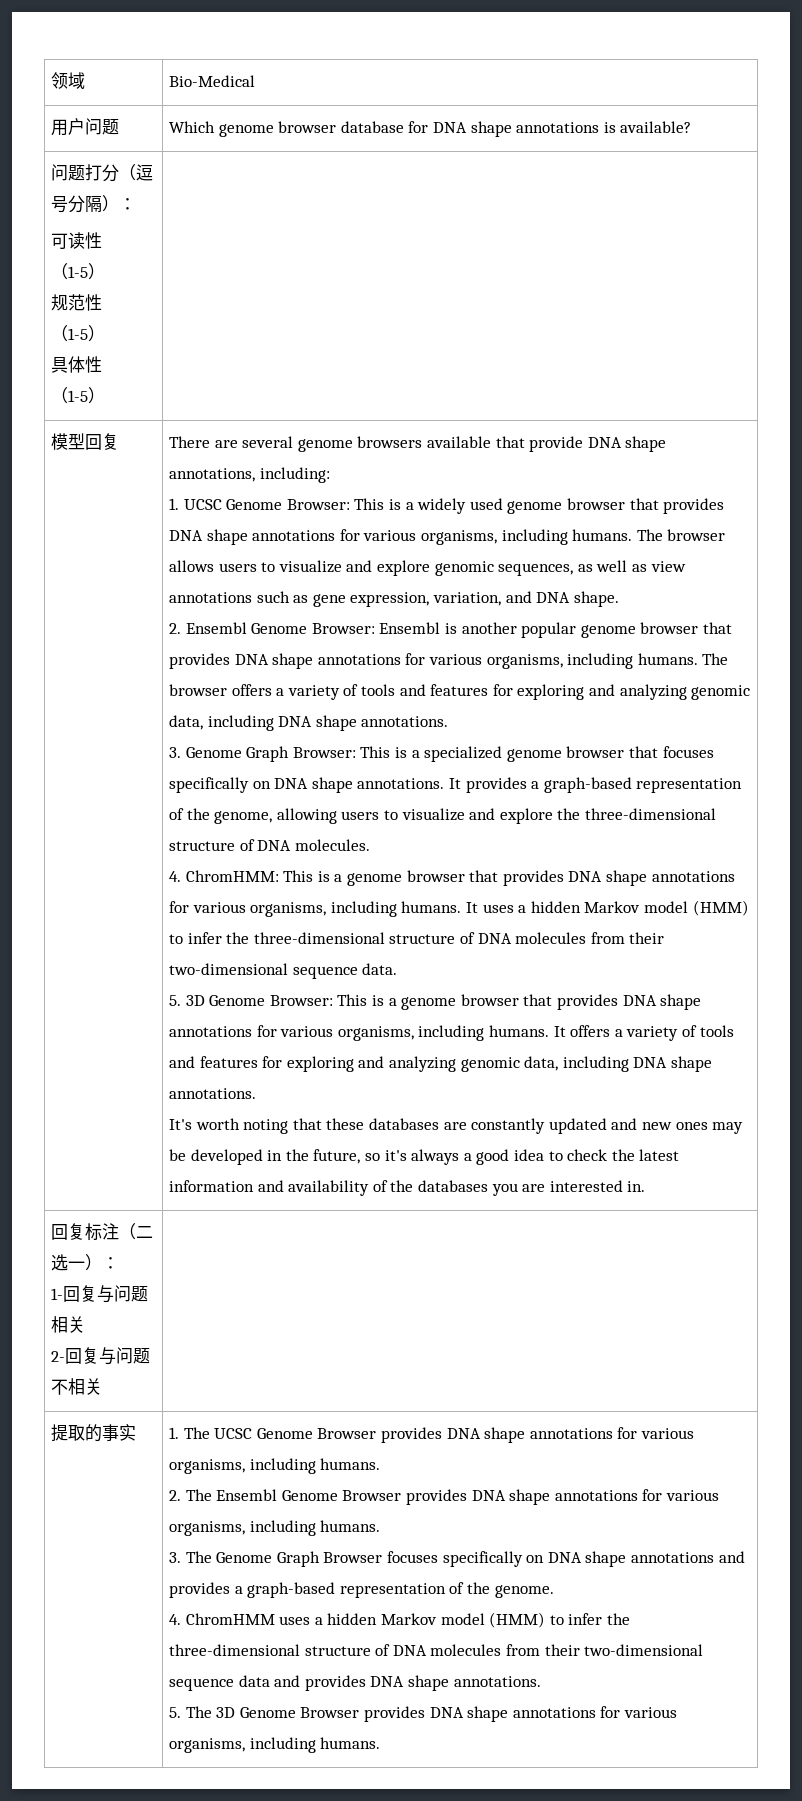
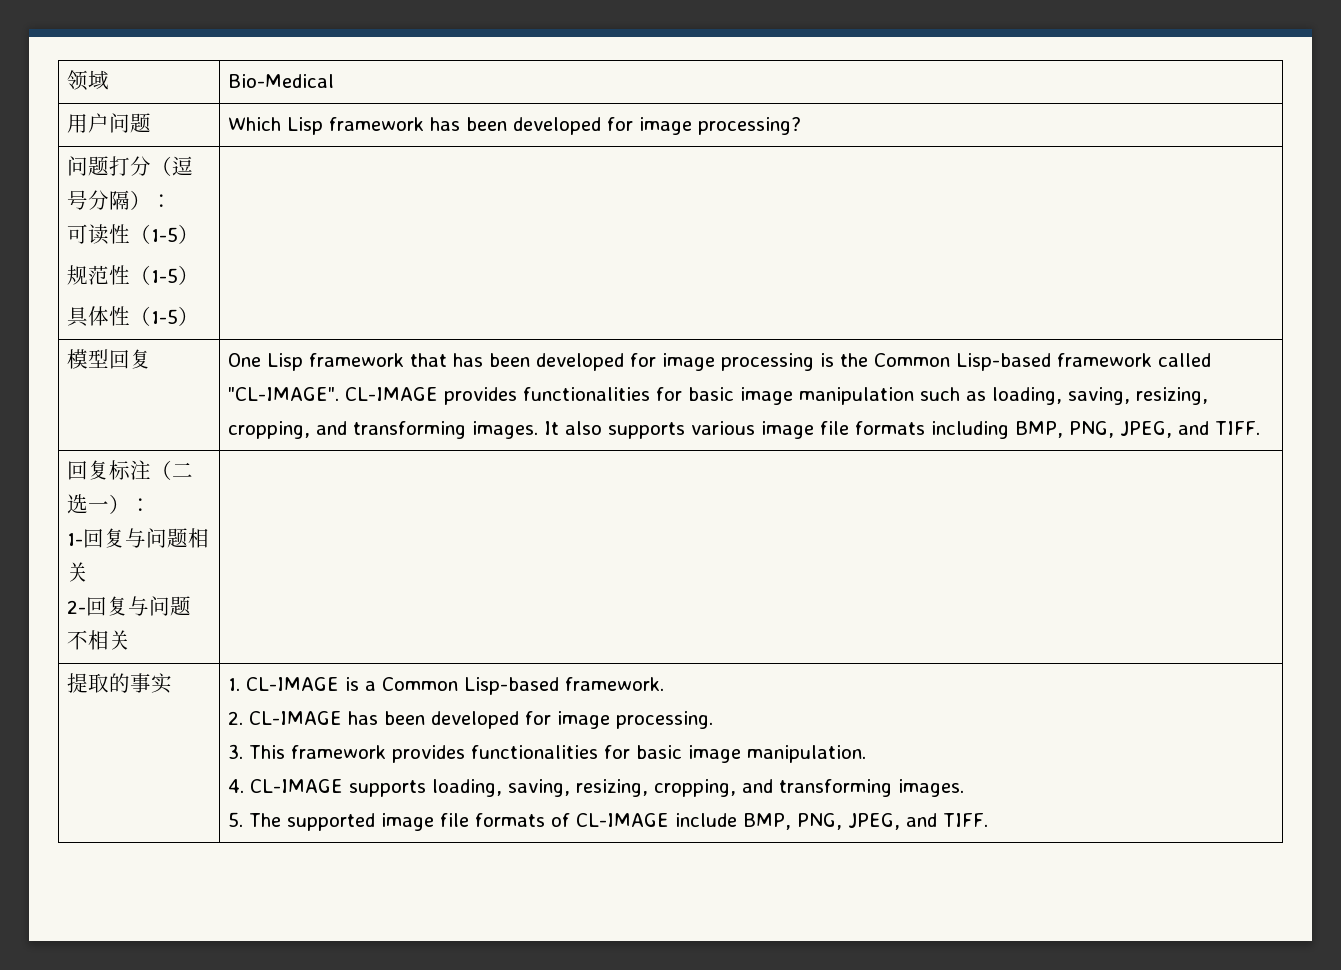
- 用户问题 | Which genome browser database for DNA shape annotations is available?
+ 用户问题 | Which Lisp framework has been developed for image processing?
- There are several genome browsers available that provide DNA shape annotations, including:
- 1. UCSC Genome Browser: This is a widely used genome browser that provides DNA shape annotations for various organisms, including humans. The browser allows users to visualize and explore genomic sequences, as well as view annotations such as gene expression, variation, and DNA shape.
- 2. Ensembl Genome Browser: Ensembl is another popular genome browser that provides DNA shape annotations for various organisms, including humans. The browser offers a variety of tools and features for exploring and analyzing genomic data, including DNA shape annotations.
- 3. Genome Graph Browser: This is a specialized genome browser that focuses specifically on DNA shape annotations. It provides a graph-based representation of the genome, allowing users to visualize and explore the three-dimensional structure of DNA molecules.
- 4. ChromHMM: This is a genome browser that provides DNA shape annotations for various organisms, including humans. It uses a hidden Markov model (HMM) to infer the three-dimensional structure of DNA molecules from their two-dimensional sequence data.
- 5. 3D Genome Browser: This is a genome browser that provides DNA shape annotations for various organisms, including humans. It offers a variety of tools and features for exploring and analyzing genomic data, including DNA shape annotations.
- It's worth noting that these databases are constantly updated and new ones may be developed in the future, so it's always a good idea to check the latest information and availability of the databases you are interested in.
+ One Lisp framework that has been developed for image processing is the Common Lisp-based framework called "CL-IMAGE". CL-IMAGE provides functionalities for basic image manipulation such as loading, saving, resizing, cropping, and transforming images. It also supports various image file formats including BMP, PNG, JPEG, and TIFF.
- 1. The UCSC Genome Browser provides DNA shape annotations for various organisms, including humans.
- 2. The Ensembl Genome Browser provides DNA shape annotations for various organisms, including humans.
- 3. The Genome Graph Browser focuses specifically on DNA shape annotations and provides a graph-based representation of the genome.
- 4. ChromHMM uses a hidden Markov model (HMM) to infer the three-dimensional structure of DNA molecules from their two-dimensional sequence data and provides DNA shape annotations.
- 5. The 3D Genome Browser provides DNA shape annotations for various organisms, including humans.
+ 1. CL-IMAGE is a Common Lisp-based framework.
+ 2. CL-IMAGE has been developed for image processing.
+ 3. This framework provides functionalities for basic image manipulation.
+ 4. CL-IMAGE supports loading, saving, resizing, cropping, and transforming images.
+ 5. The supported image file formats of CL-IMAGE include BMP, PNG, JPEG, and TIFF.

